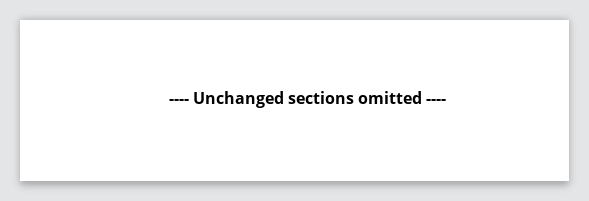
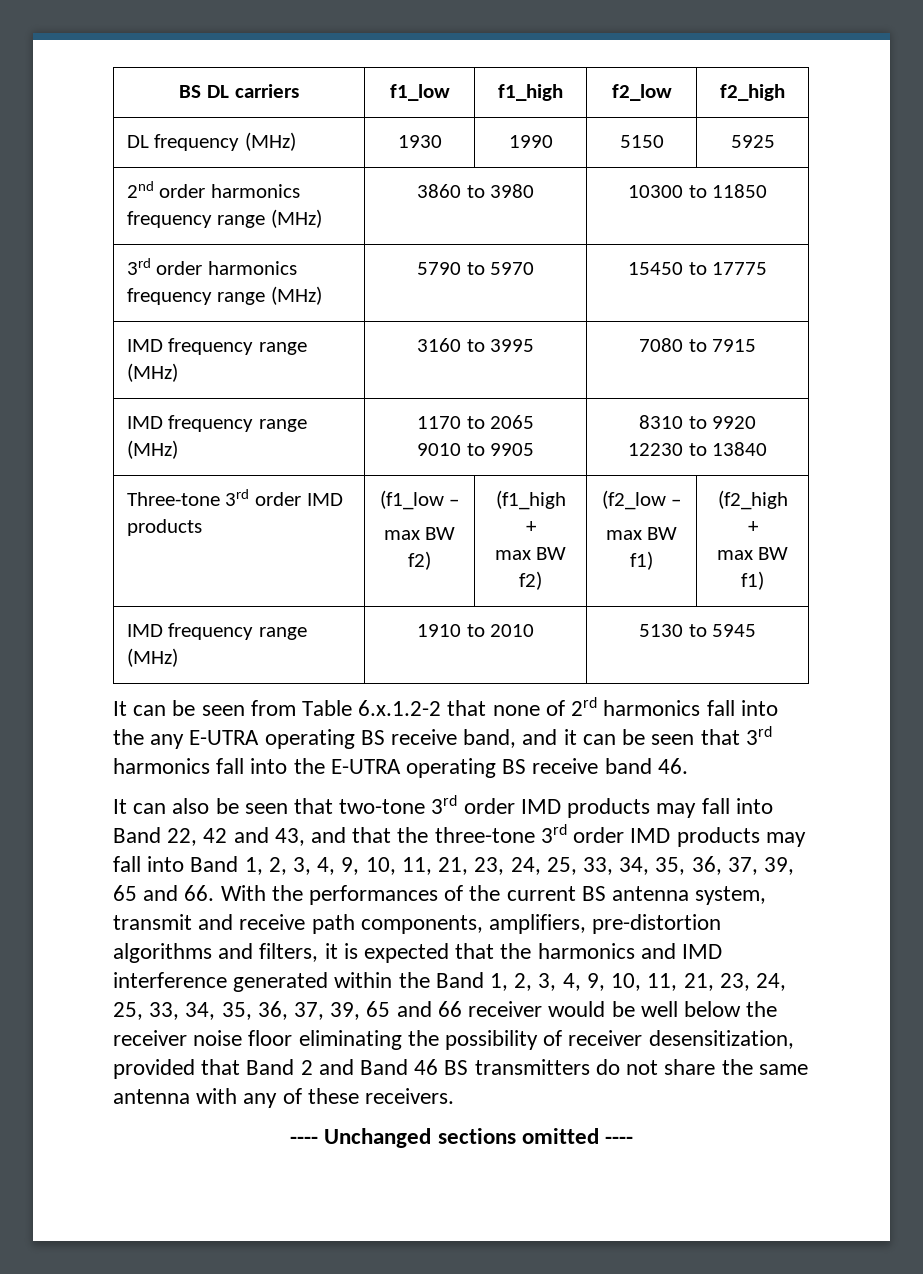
+ BS DL carriers | f1_low | f1_high | f2_low | f2_high
+ DL frequency (MHz) | 1930 | 1990 | 5150 | 5925
+ 2nd order harmonics frequency range (MHz) | 3860 to 3980 | 10300 to 11850
+ 3rd order harmonics frequency range (MHz) | 5790 to 5970 | 15450 to 17775
+ IMD frequency range (MHz) | 3160 to 3995 | 7080 to 7915
+ IMD frequency range (MHz) | 1170 to 2065
+ 9010 to 9905 | 8310 to 9920
+ 12230 to 13840
+ Three-tone 3rd order IMD products | (f1_low –
+ max BW f2) | (f1_high +
+ max BW f2) | (f2_low –
+ max BW f1) | (f2_high +
+ max BW f1)
+ IMD frequency range (MHz) | 1910 to 2010 | 5130 to 5945
+ It can be seen from Table 6.x.1.2-2 that none of 2rd harmonics fall into the any E-UTRA operating BS receive band, and it can be seen that 3rd harmonics fall into the E-UTRA operating BS receive band 46.
+ It can also be seen that two-tone 3rd order IMD products may fall into Band 22, 42 and 43, and that the three-tone 3rd order IMD products may fall into Band 1, 2, 3, 4, 9, 10, 11, 21, 23, 24, 25, 33, 34, 35, 36, 37, 39, 65 and 66. With the performances of the current BS antenna system, transmit and receive path components, amplifiers, pre-distortion algorithms and filters, it is expected that the harmonics and IMD interference generated within the Band 1, 2, 3, 4, 9, 10, 11, 21, 23, 24, 25, 33, 34, 35, 36, 37, 39, 65 and 66 receiver would be well below the receiver noise floor eliminating the possibility of receiver desensitization, provided that Band 2 and Band 46 BS transmitters do not share the same antenna with any of these receivers.

